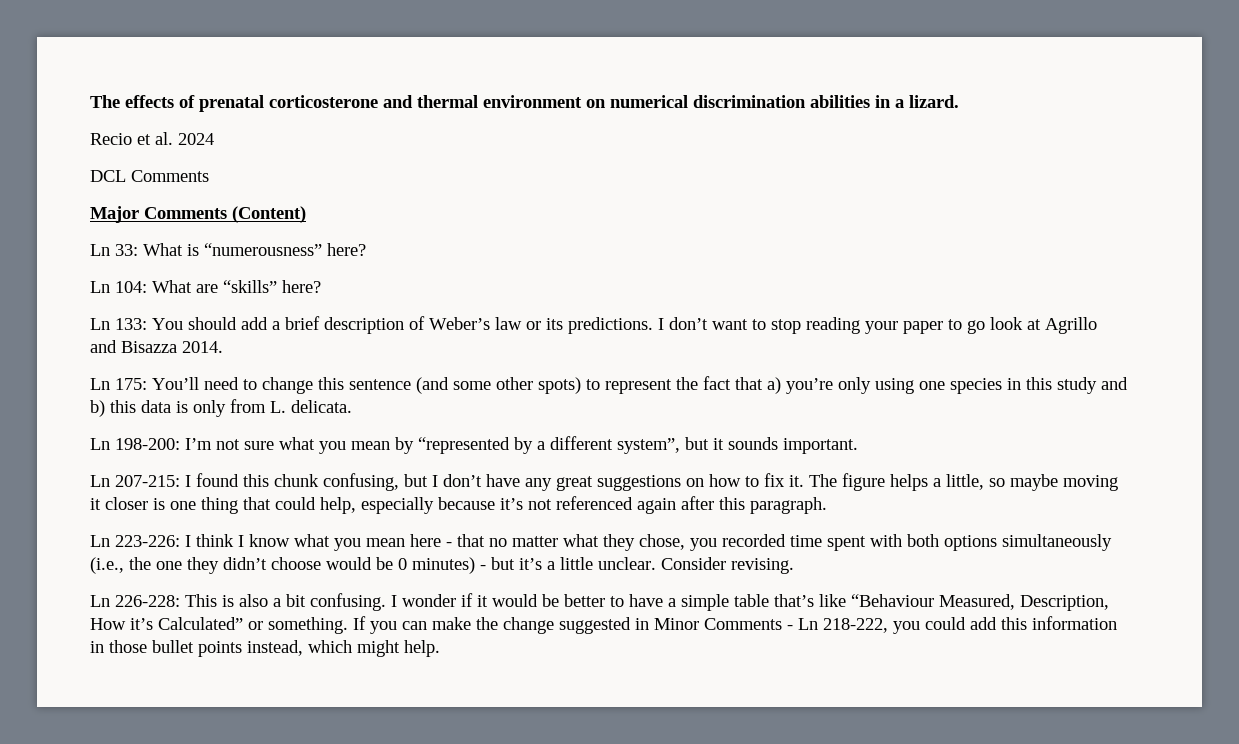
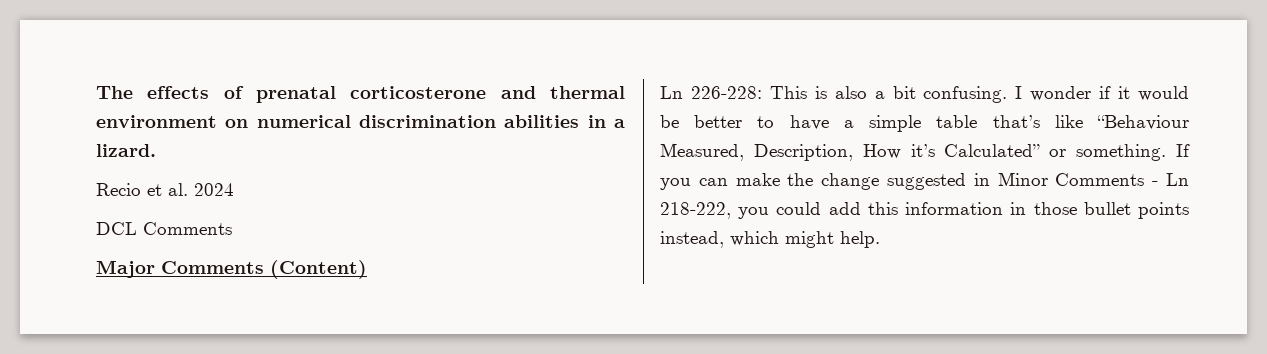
- Ln 33: What is “numerousness” here?
- Ln 104: What are “skills” here?
- Ln 133: You should add a brief description of Weber’s law or its predictions. I don’t want to stop reading your paper to go look at Agrillo and Bisazza 2014.
- Ln 175: You’ll need to change this sentence (and some other spots) to represent the fact that a) you’re only using one species in this study and b) this data is only from L. delicata.
- Ln 198-200: I’m not sure what you mean by “represented by a different system”, but it sounds important.
- Ln 207-215: I found this chunk confusing, but I don’t have any great suggestions on how to fix it. The figure helps a little, so maybe moving it closer is one thing that could help, especially because it’s not referenced again after this paragraph.
- Ln 223-226: I think I know what you mean here - that no matter what they chose, you recorded time spent with both options simultaneously (i.e., the one they didn’t choose would be 0 minutes) - but it’s a little unclear. Consider revising.

